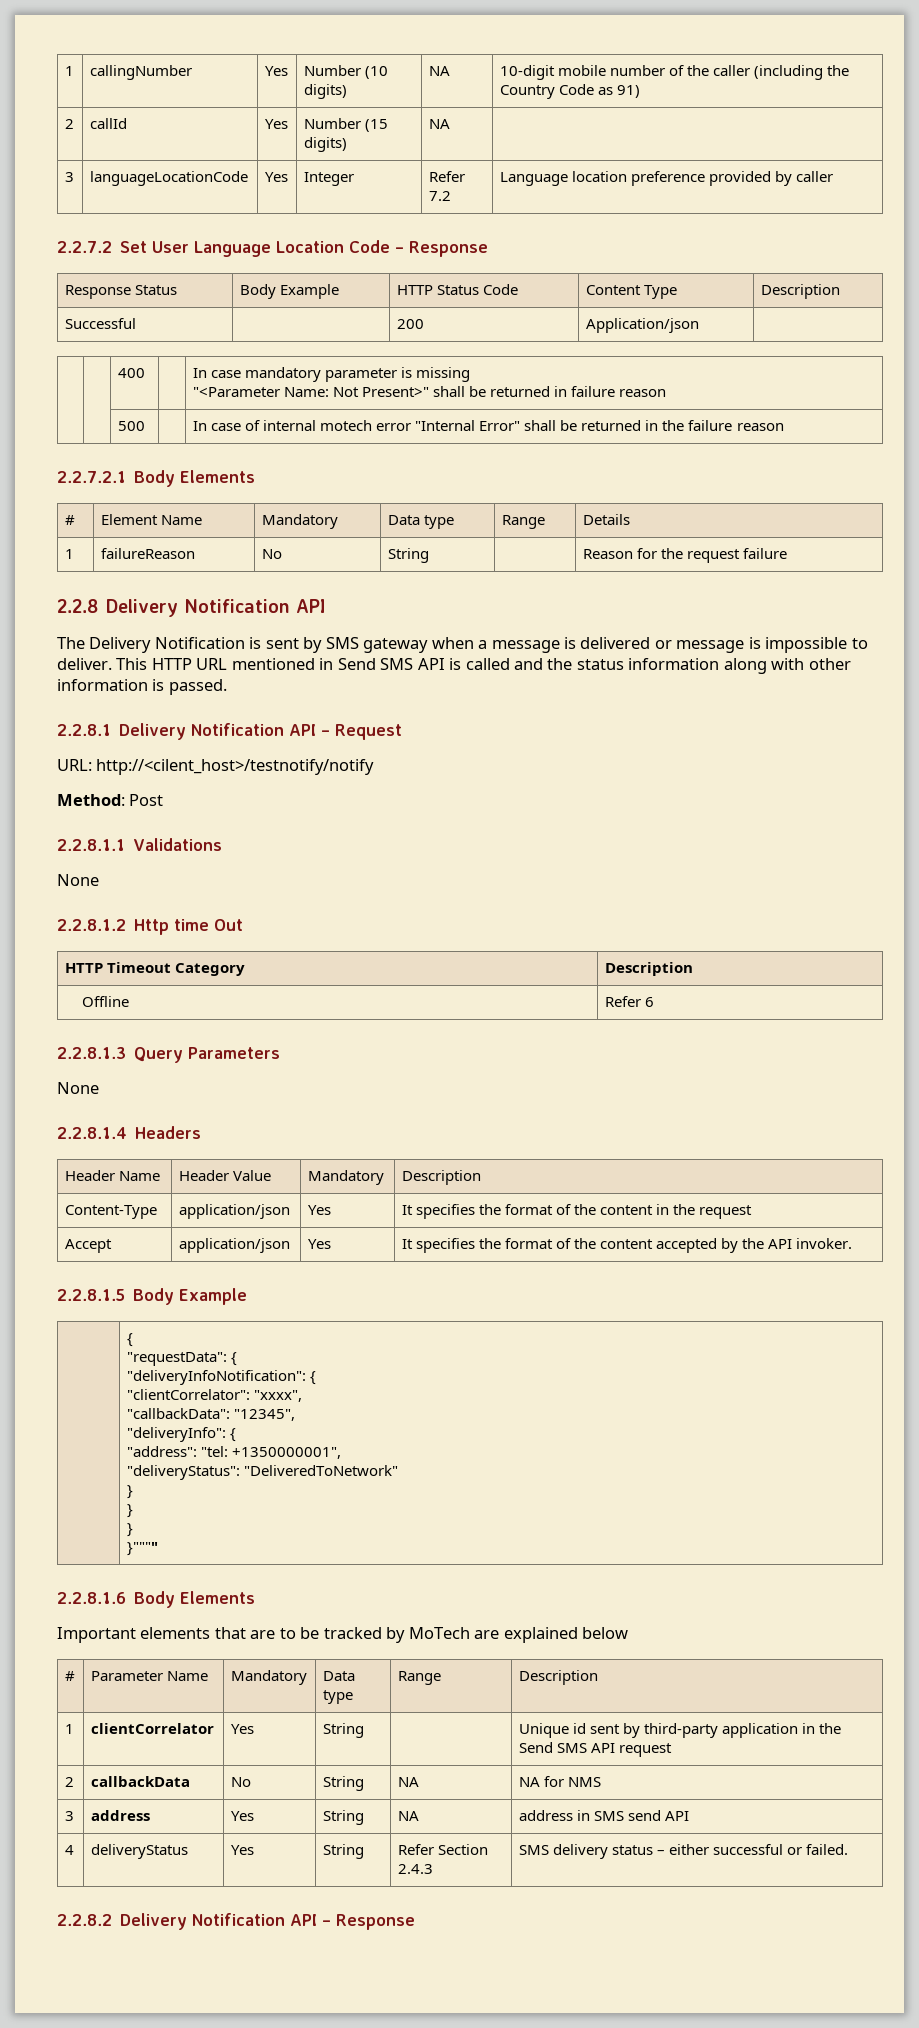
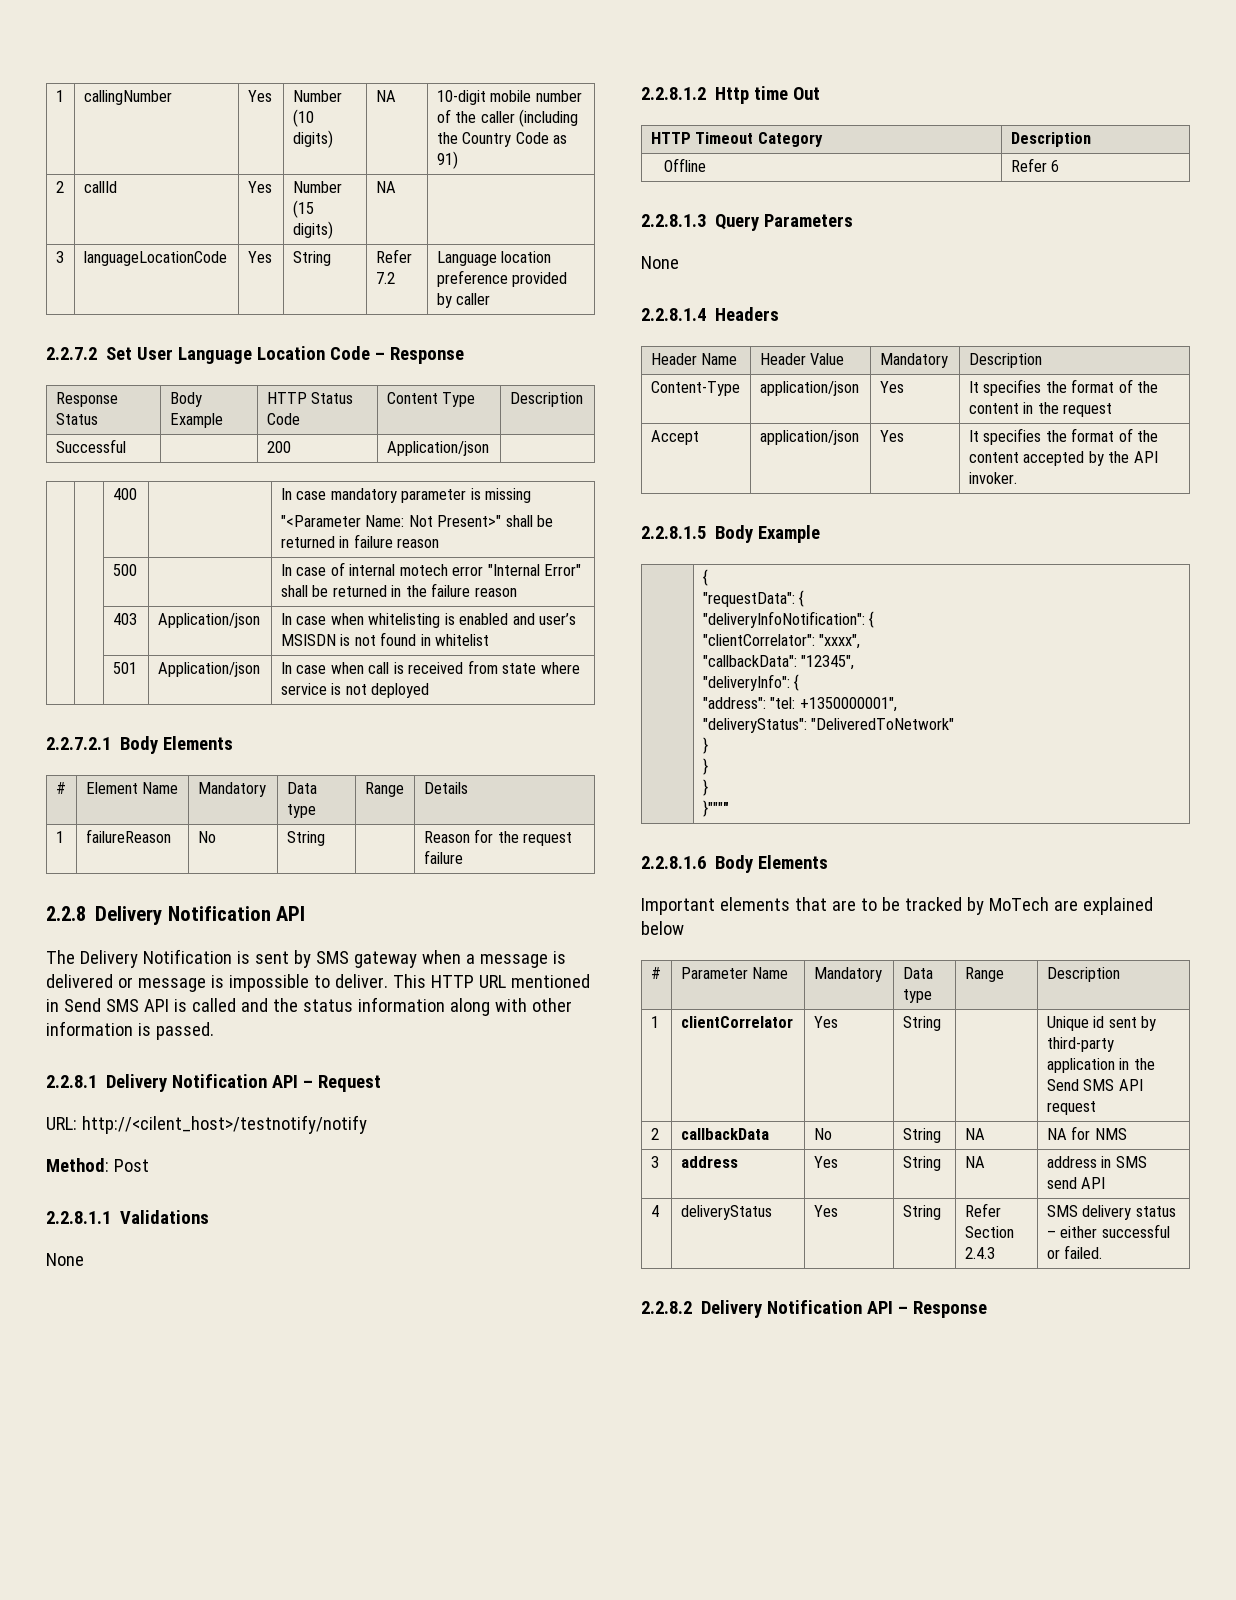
- 3 | languageLocationCode | Yes | Integer | Refer 7.2 | Language location preference provided by caller
+ 3 | languageLocationCode | Yes | String | Refer 7.2 | Language location preference provided by caller
+ | | 403 | Application/json | In case when whitelisting is enabled and user’s MSISDN is not found in whitelist
+ | | 501 | Application/json | In case when call is received from state where service is not deployed

